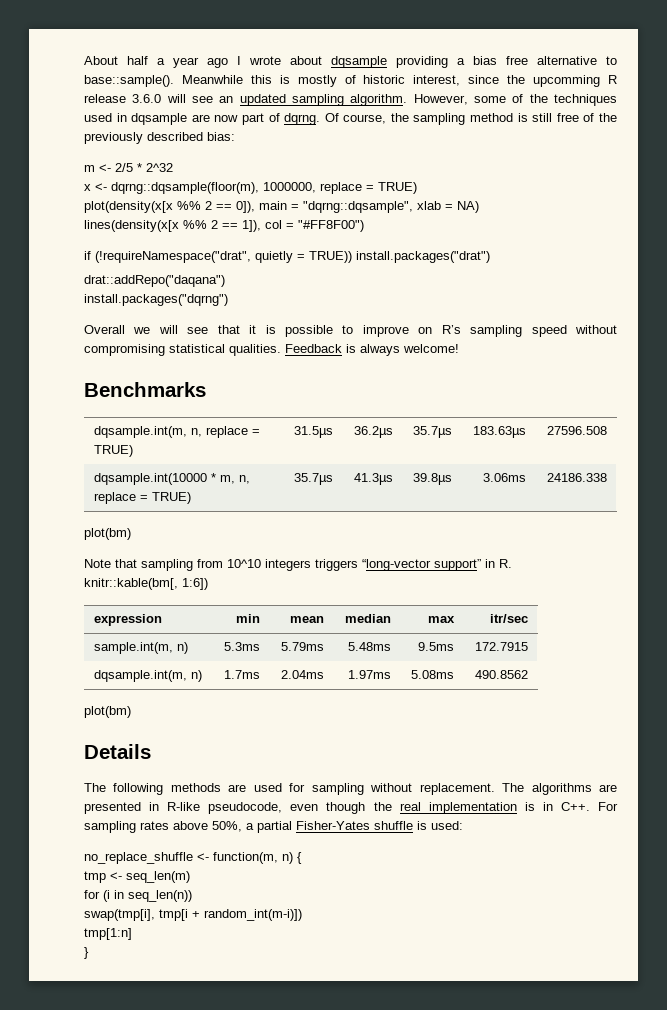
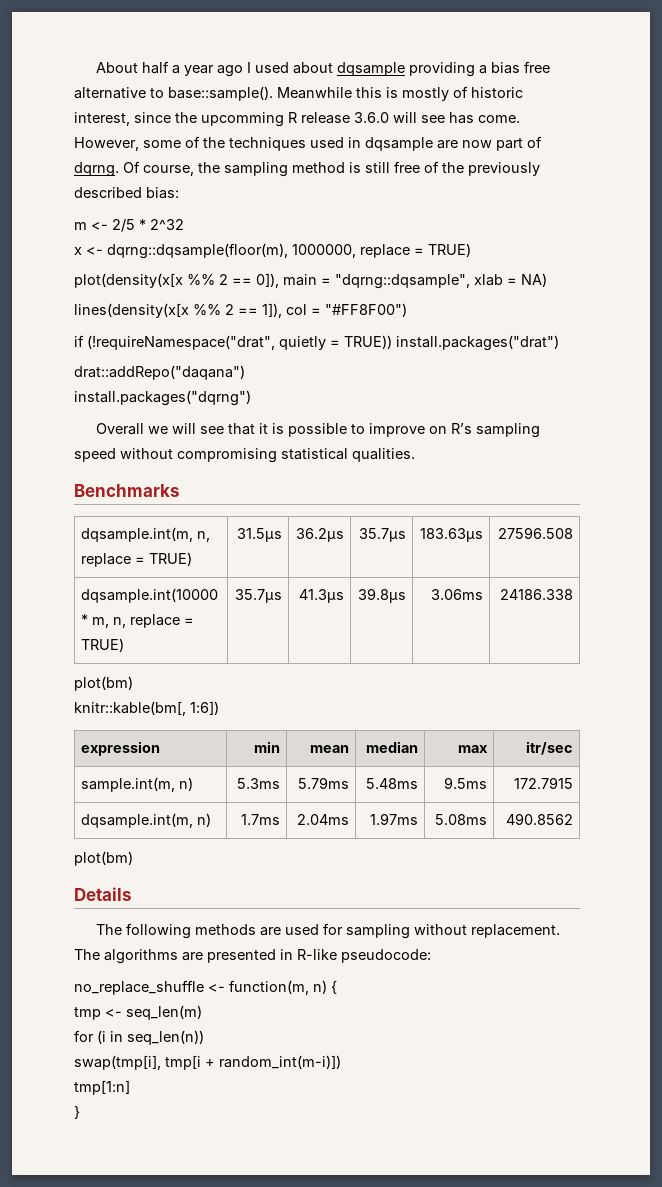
- About half a year ago I wrote about dqsample providing a bias free alternative to base::sample().
+ About half a year ago I used about dqsample providing a bias free alternative to base::sample().
- Meanwhile this is mostly of historic interest, since the upcomming R release 3.6.0 will see an updated sampling algorithm.
+ Meanwhile this is mostly of historic interest, since the upcomming R release 3.6.0 will see has come.
- Feedback is always welcome!
- Note that sampling from 10^10 integers triggers “long-vector support” in R.
- The algorithms are presented in R-like pseudocode, even though the real implementation is in C++. For sampling rates above 50%, a partial Fisher-Yates shuffle is used:
+ The algorithms are presented in R-like pseudocode:

